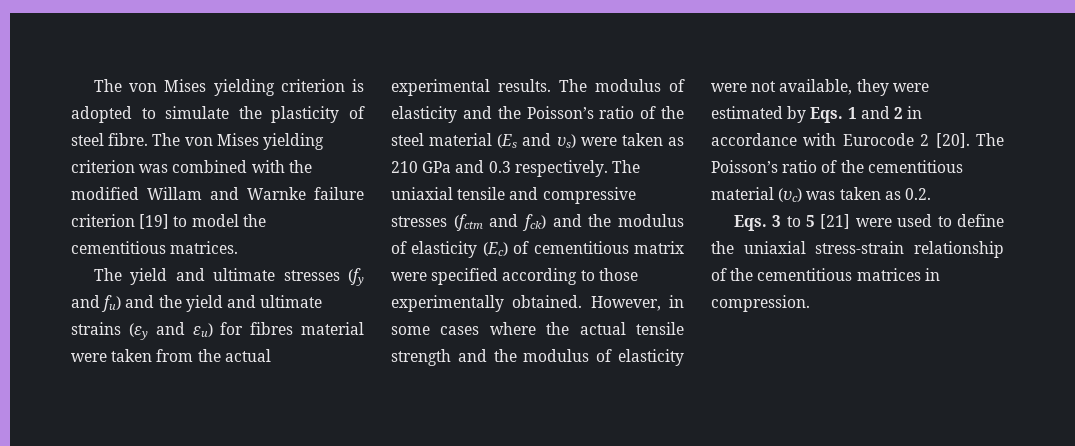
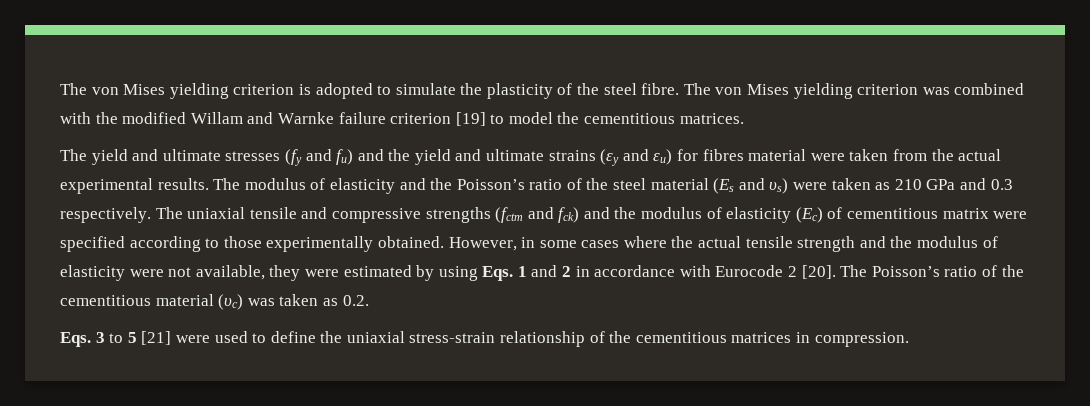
- The von Mises yielding criterion is adopted to simulate the plasticity of steel fibre.
+ The von Mises yielding criterion is adopted to simulate the plasticity of the steel fibre.
- The uniaxial tensile and compressive stresses (fctm and fck) and the modulus of elasticity (Ec) of cementitious matrix were specified according to those experimentally obtained.
+ The uniaxial tensile and compressive strengths (fctm and fck) and the modulus of elasticity (Ec) of cementitious matrix were specified according to those experimentally obtained.
- However, in some cases where the actual tensile strength and the modulus of elasticity were not available, they were estimated by Eqs. 1 and 2 in accordance with Eurocode 2 [20].
+ However, in some cases where the actual tensile strength and the modulus of elasticity were not available, they were estimated by using Eqs. 1 and 2 in accordance with Eurocode 2 [20].

